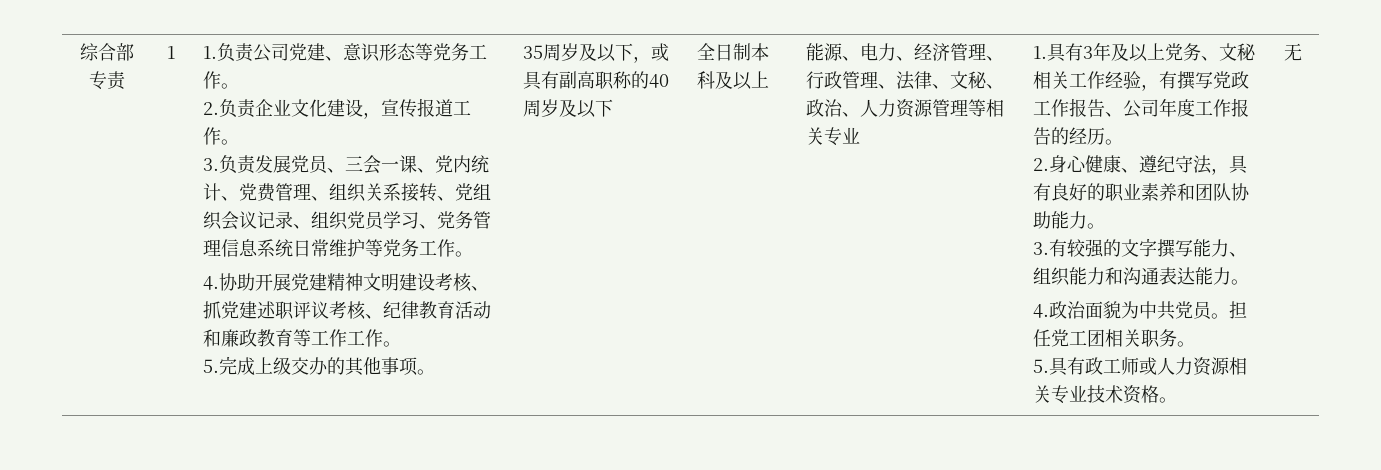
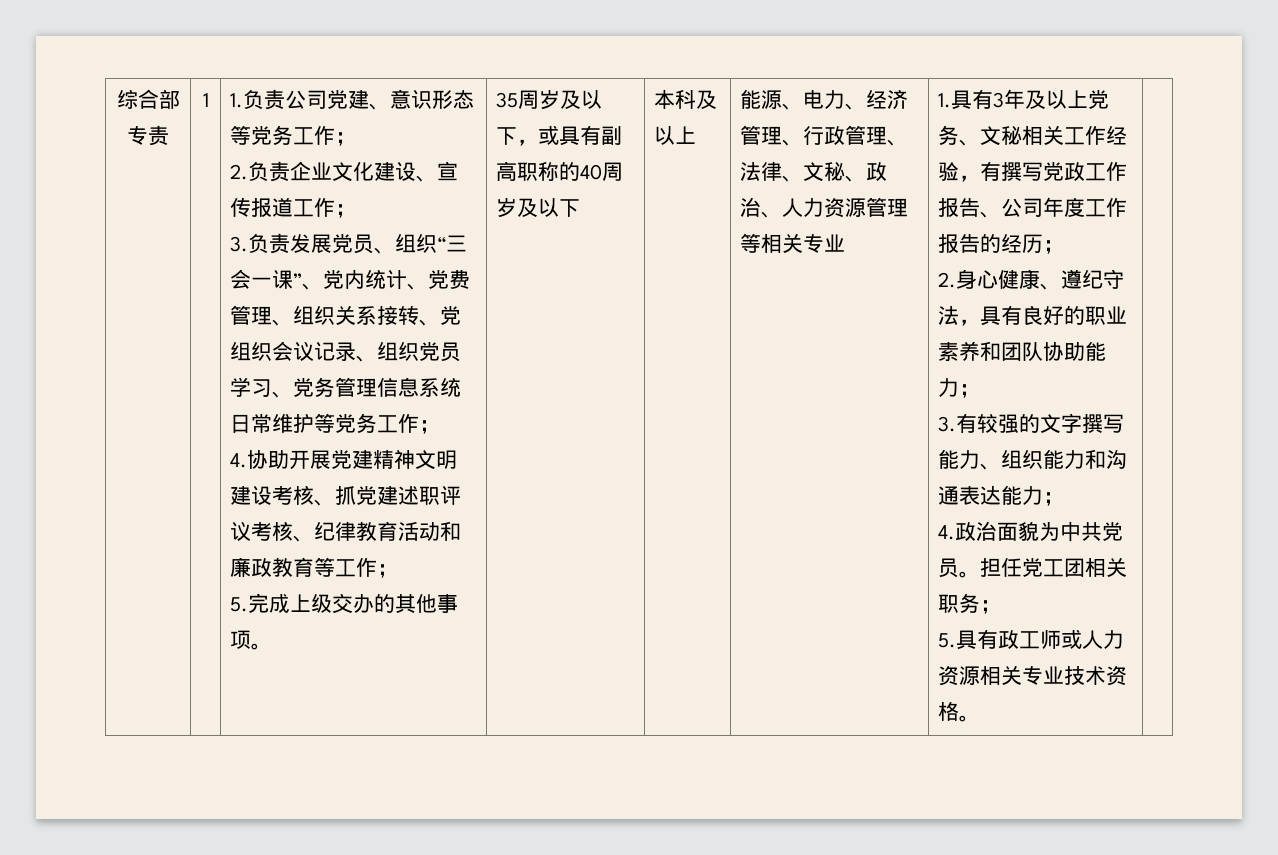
- 1.负责公司党建、意识形态等党务工作。
+ 1.负责公司党建、意识形态等党务工作；
- 2.负责企业文化建设，宣传报道工作。
+ 2.负责企业文化建设、宣传报道工作；
- 3.负责发展党员、三会一课、党内统计、党费管理、组织关系接转、党组织会议记录、组织党员学习、党务管理信息系统日常维护等党务工作。
+ 3.负责发展党员、组织“三会一课”、党内统计、党费管理、组织关系接转、党组织会议记录、组织党员学习、党务管理信息系统日常维护等党务工作；
- 4.协助开展党建精神文明建设考核、抓党建述职评议考核、纪律教育活动和廉政教育等工作工作。
+ 4.协助开展党建精神文明建设考核、抓党建述职评议考核、纪律教育活动和廉政教育等工作；
- 全日制本科及以上
+ 本科及以上
- 1.具有3年及以上党务、文秘相关工作经验，有撰写党政工作报告、公司年度工作报告的经历。
+ 1.具有3年及以上党务、文秘相关工作经验，有撰写党政工作报告、公司年度工作报告的经历；
- 2.身心健康、遵纪守法，具有良好的职业素养和团队协助能力。
+ 2.身心健康、遵纪守法，具有良好的职业素养和团队协助能力；
- 3.有较强的文字撰写能力、组织能力和沟通表达能力。
+ 3.有较强的文字撰写能力、组织能力和沟通表达能力；
- 担任党工团相关职务。
+ 担任党工团相关职务；
- 无

